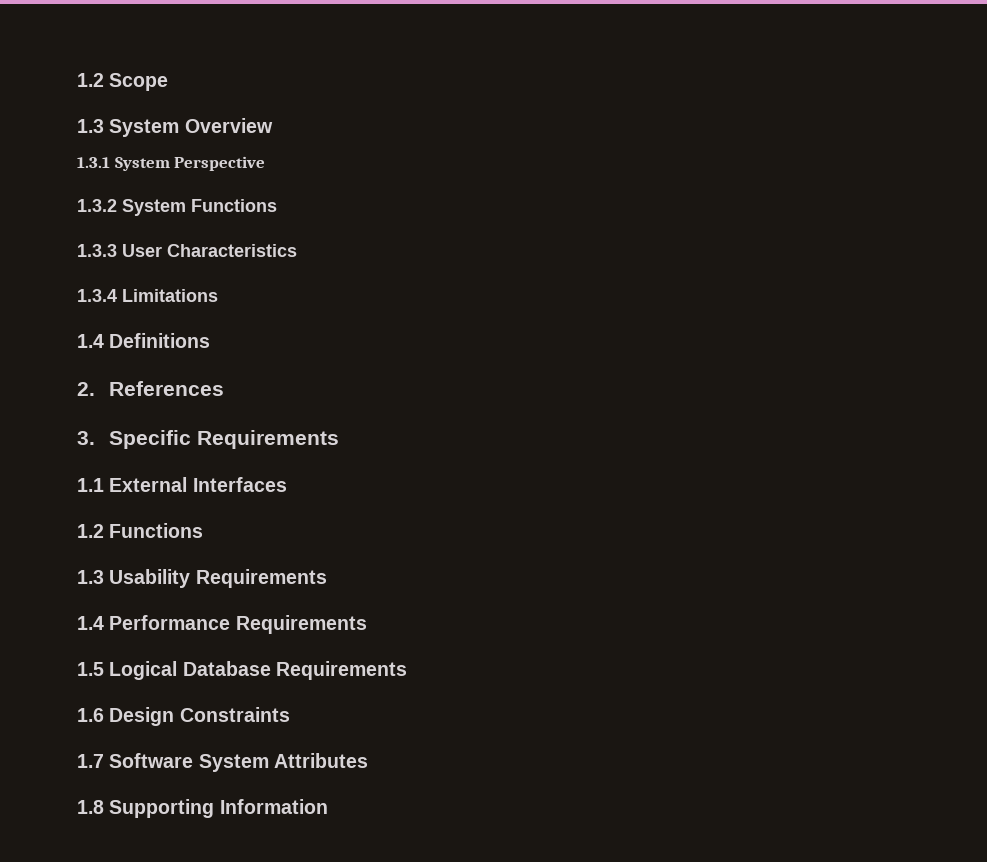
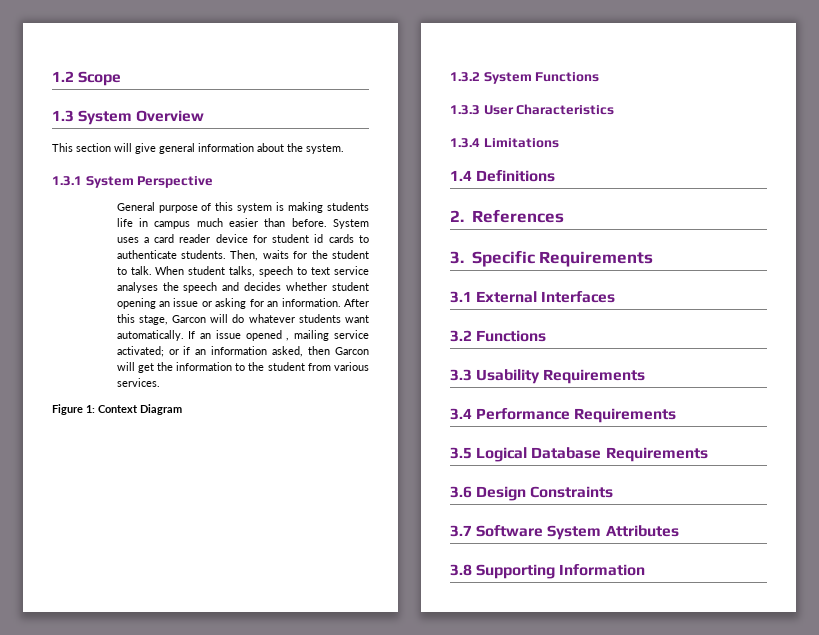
+ This section will give general information about the system.
  1.3.1 System Perspective
+ General purpose of this system is making students life in campus much easier than before. System uses a card reader device for student id cards to authenticate students. Then, waits for the student to talk. When student talks, speech to text service analyses the speech and decides whether student opening an issue or asking for an information. After this stage, Garcon will do whatever students want automatically. If an issue opened , mailing service activated; or if an information asked, then Garcon will get the information to the student from various services.
+ Figure 1: Context Diagram
- 1.1 External Interfaces
+ 3.1 External Interfaces
- 1.2 Functions
- 1.3 Usability Requirements
+ 3.2 Functions
+ 3.3 Usability Requirements
- 1.4 Performance Requirements
+ 3.4 Performance Requirements
- 1.5 Logical Database Requirements
+ 3.5 Logical Database Requirements
- 1.6 Design Constraints
+ 3.6 Design Constraints
- 1.7 Software System Attributes
+ 3.7 Software System Attributes
- 1.8 Supporting Information
+ 3.8 Supporting Information

